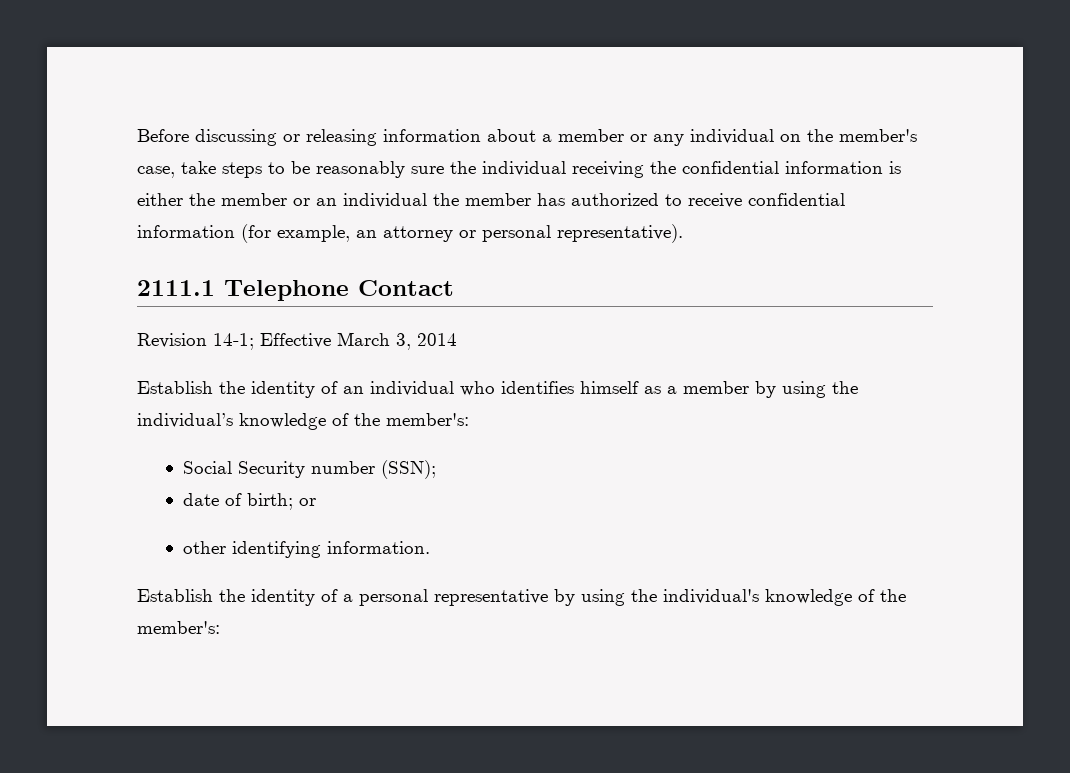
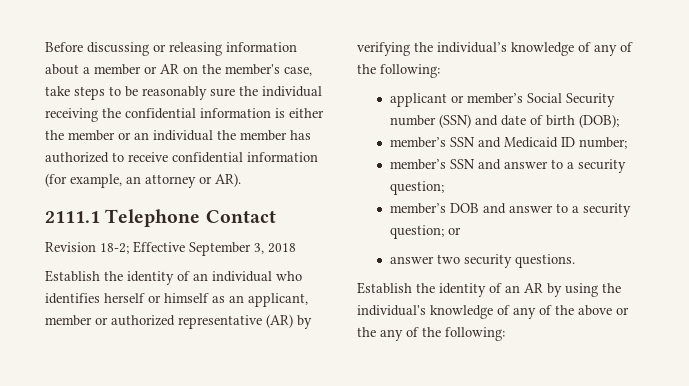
- Before discussing or releasing information about a member or any individual on the member's case, take steps to be reasonably sure the individual receiving the confidential information is either the member or an individual the member has authorized to receive confidential information (for example, an attorney or personal representative).
+ Before discussing or releasing information about a member or AR on the member's case, take steps to be reasonably sure the individual receiving the confidential information is either the member or an individual the member has authorized to receive confidential information (for example, an attorney or AR).
- Revision 14-1; Effective March 3, 2014
+ Revision 18-2; Effective September 3, 2018
- Establish the identity of an individual who identifies himself as a member by using the individual’s knowledge of the member's:
- Social Security number (SSN);
- date of birth; or
- other identifying information.
- Establish the identity of a personal representative by using the individual's knowledge of the member's:
+ Establish the identity of an individual who identifies herself or himself as an applicant, member or authorized representative (AR) by verifying the individual’s knowledge of any of the following:
+ applicant or member’s Social Security number (SSN) and date of birth (DOB);
+ member’s SSN and Medicaid ID number;
+ member’s SSN and answer to a security question;
+ member’s DOB and answer to a security question; or
+ answer two security questions.
+ Establish the identity of an AR by using the individual's knowledge of any of the above or the any of the following:

